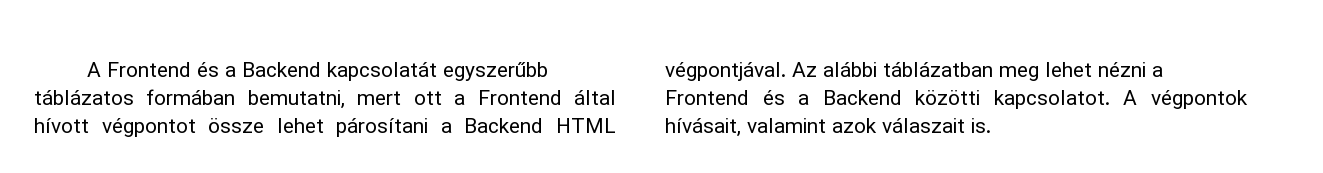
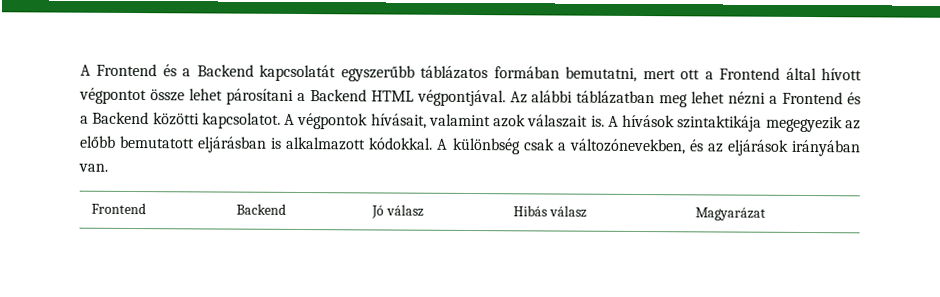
+ A hívások szintaktikája megegyezik az előbb bemutatott eljárásban is alkalmazott kódokkal. A különbség csak a változónevekben, és az eljárások irányában van.
+ Frontend | Backend | Jó válasz | Hibás válasz | Magyarázat

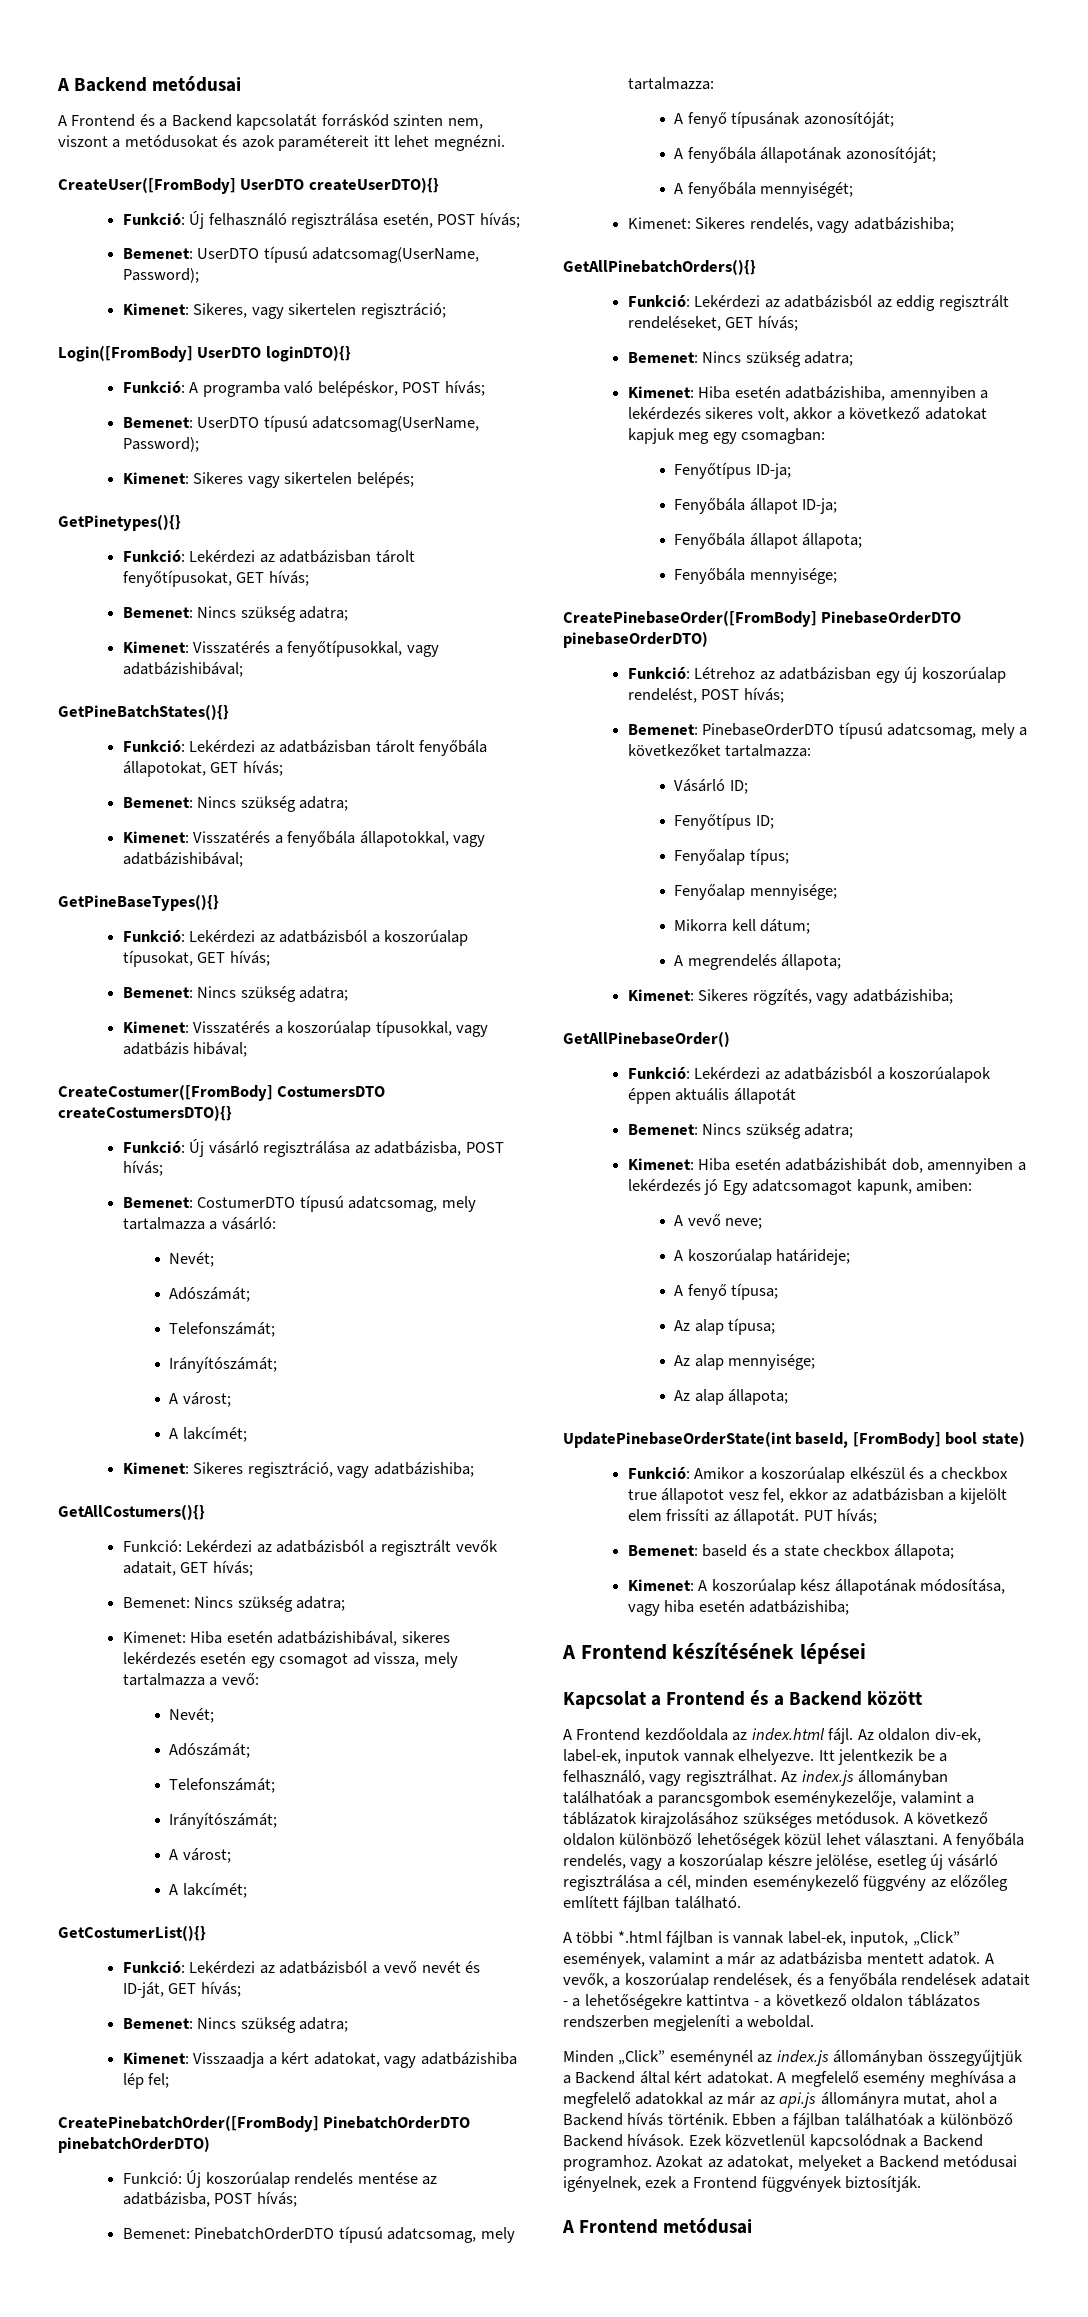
- A Frontend és a Backend kapcsolatát egyszerűbb táblázatos formában bemutatni, mert ott a Frontend által hívott végpontot össze lehet párosítani a Backend HTML végpontjával. Az alábbi táblázatban meg lehet nézni a Frontend és a Backend közötti kapcsolatot. A végpontok hívásait, valamint azok válaszait is. A hívások szintaktikája megegyezik az előbb bemutatott eljárásban is alkalmazott kódokkal. A különbség csak a változónevekben, és az eljárások irányában van.
- Frontend | Backend | Jó válasz | Hibás válasz | Magyarázat
+ A Backend metódusai
+ A Frontend és a Backend kapcsolatát forráskód szinten nem, viszont a metódusokat és azok paramétereit itt lehet megnézni.
+ CreateUser([FromBody] UserDTO createUserDTO){}
+ Funkció: Új felhasználó regisztrálása esetén, POST hívás;
+ Bemenet: UserDTO típusú adatcsomag(UserName, Password);
+ Kimenet: Sikeres, vagy sikertelen regisztráció;
+ Login([FromBody] UserDTO loginDTO){}
+ Funkció: A programba való belépéskor, POST hívás;
+ Bemenet: UserDTO típusú adatcsomag(UserName, Password);
+ Kimenet: Sikeres vagy sikertelen belépés;
+ GetPinetypes(){}
+ Funkció: Lekérdezi az adatbázisban tárolt fenyőtípusokat, GET hívás;
+ Bemenet: Nincs szükség adatra;
+ Kimenet: Visszatérés a fenyőtípusokkal, vagy adatbázishibával;
+ GetPineBatchStates(){}
+ Funkció: Lekérdezi az adatbázisban tárolt fenyőbála állapotokat, GET hívás;
+ Bemenet: Nincs szükség adatra;
+ Kimenet: Visszatérés a fenyőbála állapotokkal, vagy adatbázishibával;
+ GetPineBaseTypes(){}
+ Funkció: Lekérdezi az adatbázisból a koszorúalap típusokat, GET hívás;
+ Bemenet: Nincs szükség adatra;
+ Kimenet: Visszatérés a koszorúalap típusokkal, vagy adatbázis hibával;
+ CreateCostumer([FromBody] CostumersDTO createCostumersDTO){}
+ Funkció: Új vásárló regisztrálása az adatbázisba, POST hívás;
+ Bemenet: CostumerDTO típusú adatcsomag, mely tartalmazza a vásárló:
+ Nevét;
+ Adószámát;
+ Telefonszámát;
+ Irányítószámát;
+ A várost;
+ A lakcímét;
+ Kimenet: Sikeres regisztráció, vagy adatbázishiba;
+ GetAllCostumers(){}
+ Funkció: Lekérdezi az adatbázisból a regisztrált vevők adatait, GET hívás;
+ Bemenet: Nincs szükség adatra;
+ Kimenet: Hiba esetén adatbázishibával, sikeres lekérdezés esetén egy csomagot ad vissza, mely tartalmazza a vevő:
+ Nevét;
+ Adószámát;
+ Telefonszámát;
+ Irányítószámát;
+ A várost;
+ A lakcímét;
+ GetCostumerList(){}
+ Funkció: Lekérdezi az adatbázisból a vevő nevét és ID-ját, GET hívás;
+ Bemenet: Nincs szükség adatra;
+ Kimenet: Visszaadja a kért adatokat, vagy adatbázishiba lép fel;
+ CreatePinebatchOrder([FromBody] PinebatchOrderDTO pinebatchOrderDTO)
+ Funkció: Új koszorúalap rendelés mentése az adatbázisba, POST hívás;
+ Bemenet: PinebatchOrderDTO típusú adatcsomag, mely tartalmazza:
+ A fenyő típusának azonosítóját;
+ A fenyőbála állapotának azonosítóját;
+ A fenyőbála mennyiségét;
+ Kimenet: Sikeres rendelés, vagy adatbázishiba;
+ GetAllPinebatchOrders(){}
+ Funkció: Lekérdezi az adatbázisból az eddig regisztrált rendeléseket, GET hívás;
+ Bemenet: Nincs szükség adatra;
+ Kimenet: Hiba esetén adatbázishiba, amennyiben a lekérdezés sikeres volt, akkor a következő adatokat kapjuk meg egy csomagban:
+ Fenyőtípus ID-ja;
+ Fenyőbála állapot ID-ja;
+ Fenyőbála állapot állapota;
+ Fenyőbála mennyisége;
+ CreatePinebaseOrder([FromBody] PinebaseOrderDTO pinebaseOrderDTO)
+ Funkció: Létrehoz az adatbázisban egy új koszorúalap rendelést, POST hívás;
+ Bemenet: PinebaseOrderDTO típusú adatcsomag, mely a következőket tartalmazza:
+ Vásárló ID;
+ Fenyőtípus ID;
+ Fenyőalap típus;
+ Fenyőalap mennyisége;
+ Mikorra kell dátum;
+ A megrendelés állapota;
+ Kimenet: Sikeres rögzítés, vagy adatbázishiba;
+ GetAllPinebaseOrder()
+ Funkció: Lekérdezi az adatbázisból a koszorúalapok éppen aktuális állapotát
+ Bemenet: Nincs szükség adatra;
+ Kimenet: Hiba esetén adatbázishibát dob, amennyiben a lekérdezés jó Egy adatcsomagot kapunk, amiben:
+ A vevő neve;
+ A koszorúalap határideje;
+ A fenyő típusa;
+ Az alap típusa;
+ Az alap mennyisége;
+ Az alap állapota;
+ UpdatePinebaseOrderState(int baseId, [FromBody] bool state)
+ Funkció: Amikor a koszorúalap elkészül és a checkbox true állapotot vesz fel, ekkor az adatbázisban a kijelölt elem frissíti az állapotát. PUT hívás;
+ Bemenet: baseId és a state checkbox állapota;
+ Kimenet: A koszorúalap kész állapotának módosítása, vagy hiba esetén adatbázishiba;
+ A Frontend készítésének lépései
+ Kapcsolat a Frontend és a Backend között
+ A Frontend kezdőoldala az index.html fájl. Az oldalon div-ek, label-ek, inputok vannak elhelyezve. Itt jelentkezik be a felhasználó, vagy regisztrálhat. Az index.js állományban találhatóak a parancsgombok eseménykezelője, valamint a táblázatok kirajzolásához szükséges metódusok. A következő oldalon különböző lehetőségek közül lehet választani. A fenyőbála rendelés, vagy a koszorúalap készre jelölése, esetleg új vásárló regisztrálása a cél, minden eseménykezelő függvény az előzőleg említett fájlban található.
+ A többi *.html fájlban is vannak label-ek, inputok, „Click” események, valamint a már az adatbázisba mentett adatok. A vevők, a koszorúalap rendelések, és a fenyőbála rendelések adatait - a lehetőségekre kattintva - a következő oldalon táblázatos rendszerben megjeleníti a weboldal.
+ Minden „Click” eseménynél az index.js állományban összegyűjtjük a Backend által kért adatokat. A megfelelő esemény meghívása a megfelelő adatokkal az már az api.js állományra mutat, ahol a Backend hívás történik. Ebben a fájlban találhatóak a különböző Backend hívások. Ezek közvetlenül kapcsolódnak a Backend programhoz. Azokat az adatokat, melyeket a Backend metódusai igényelnek, ezek a Frontend függvények biztosítják.
+ A Frontend metódusai

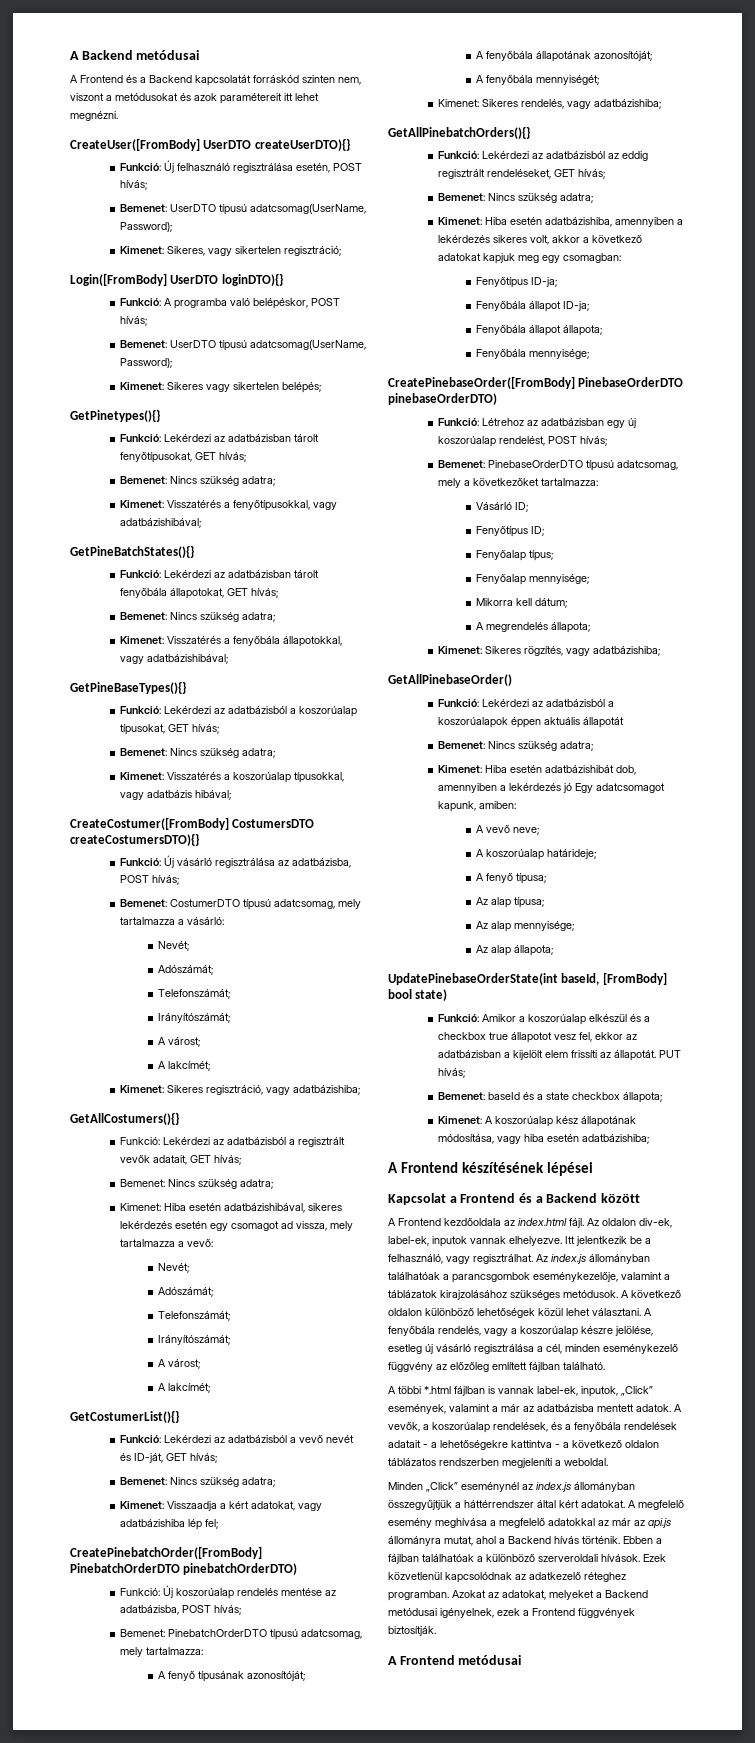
- Minden „Click” eseménynél az index.js állományban összegyűjtjük a Backend által kért adatokat.
+ Minden „Click” eseménynél az index.js állományban összegyűjtjük a háttérrendszer által kért adatokat.
- Ebben a fájlban találhatóak a különböző Backend hívások.
+ Ebben a fájlban találhatóak a különböző szerveroldali hívások.
- Ezek közvetlenül kapcsolódnak a Backend programhoz.
+ Ezek közvetlenül kapcsolódnak az adatkezelő réteghez programban.

